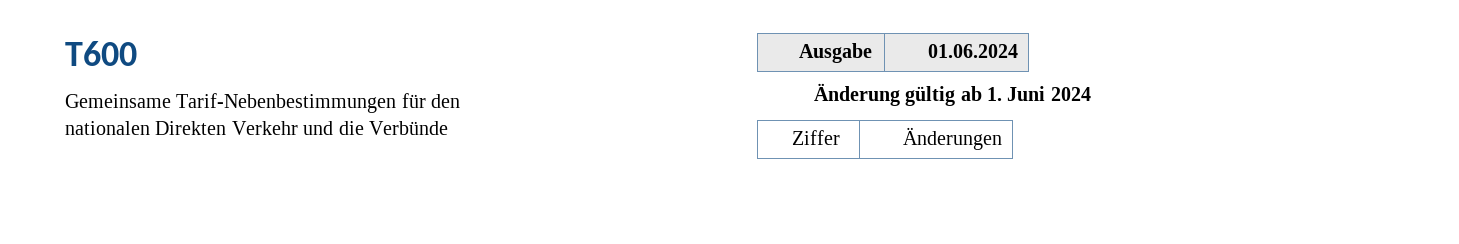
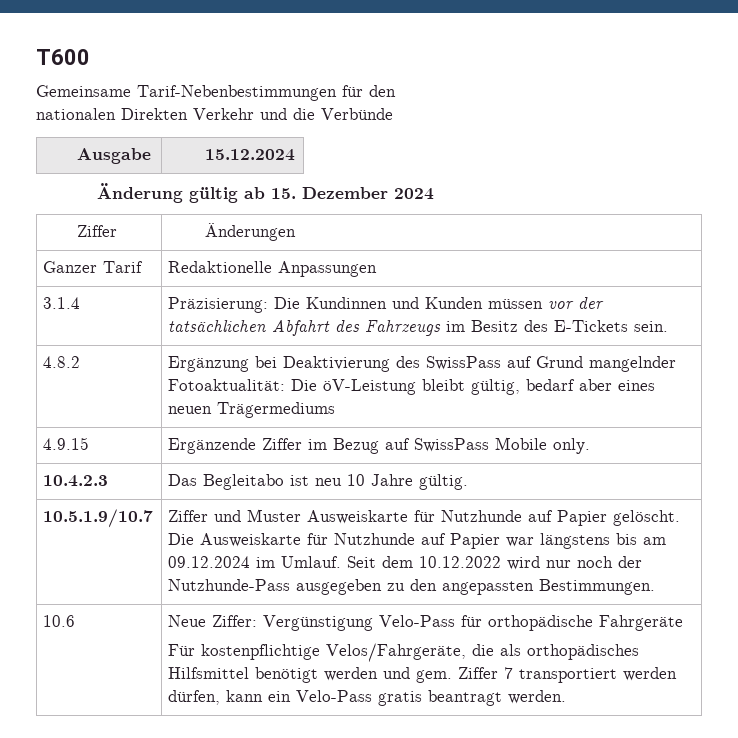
- Ausgabe | 01.06.2024
+ Ausgabe | 15.12.2024
- Änderung gültig ab 1. Juni 2024
+ Änderung gültig ab 15. Dezember 2024
+ Ganzer Tarif | Redaktionelle Anpassungen
+ 3.1.4 | Präzisierung: Die Kundinnen und Kunden müssen vor der tatsächlichen Abfahrt des Fahrzeugs im Besitz des E-Tickets sein.
+ 4.8.2 | Ergänzung bei Deaktivierung des SwissPass auf Grund mangelnder Fotoaktualität: Die öV-Leistung bleibt gültig, bedarf aber eines neuen Trägermediums
+ 4.9.15 | Ergänzende Ziffer im Bezug auf SwissPass Mobile only.
+ 10.4.2.3 | Das Begleitabo ist neu 10 Jahre gültig.
+ 10.5.1.9/10.7 | Ziffer und Muster Ausweiskarte für Nutzhunde auf Papier gelöscht. Die Ausweiskarte für Nutzhunde auf Papier war längstens bis am 09.12.2024 im Umlauf. Seit dem 10.12.2022 wird nur noch der Nutzhunde-Pass ausgegeben zu den angepassten Bestimmungen.
+ 10.6 | Neue Ziffer: Vergünstigung Velo-Pass für orthopädische Fahrgeräte
+ Für kostenpflichtige Velos/Fahrgeräte, die als orthopädisches Hilfsmittel benötigt werden und gem. Ziffer 7 transportiert werden dürfen, kann ein Velo-Pass gratis beantragt werden.

